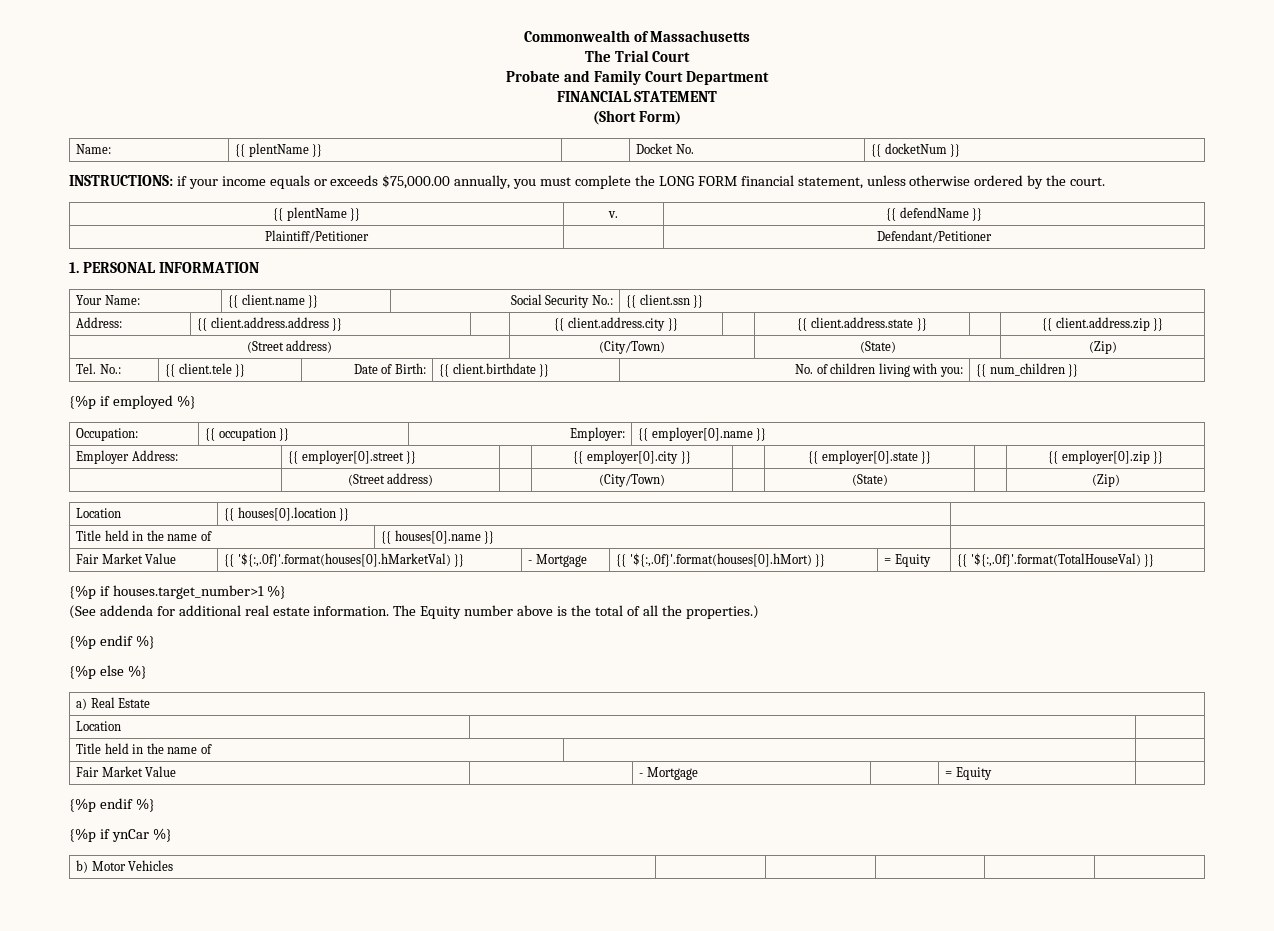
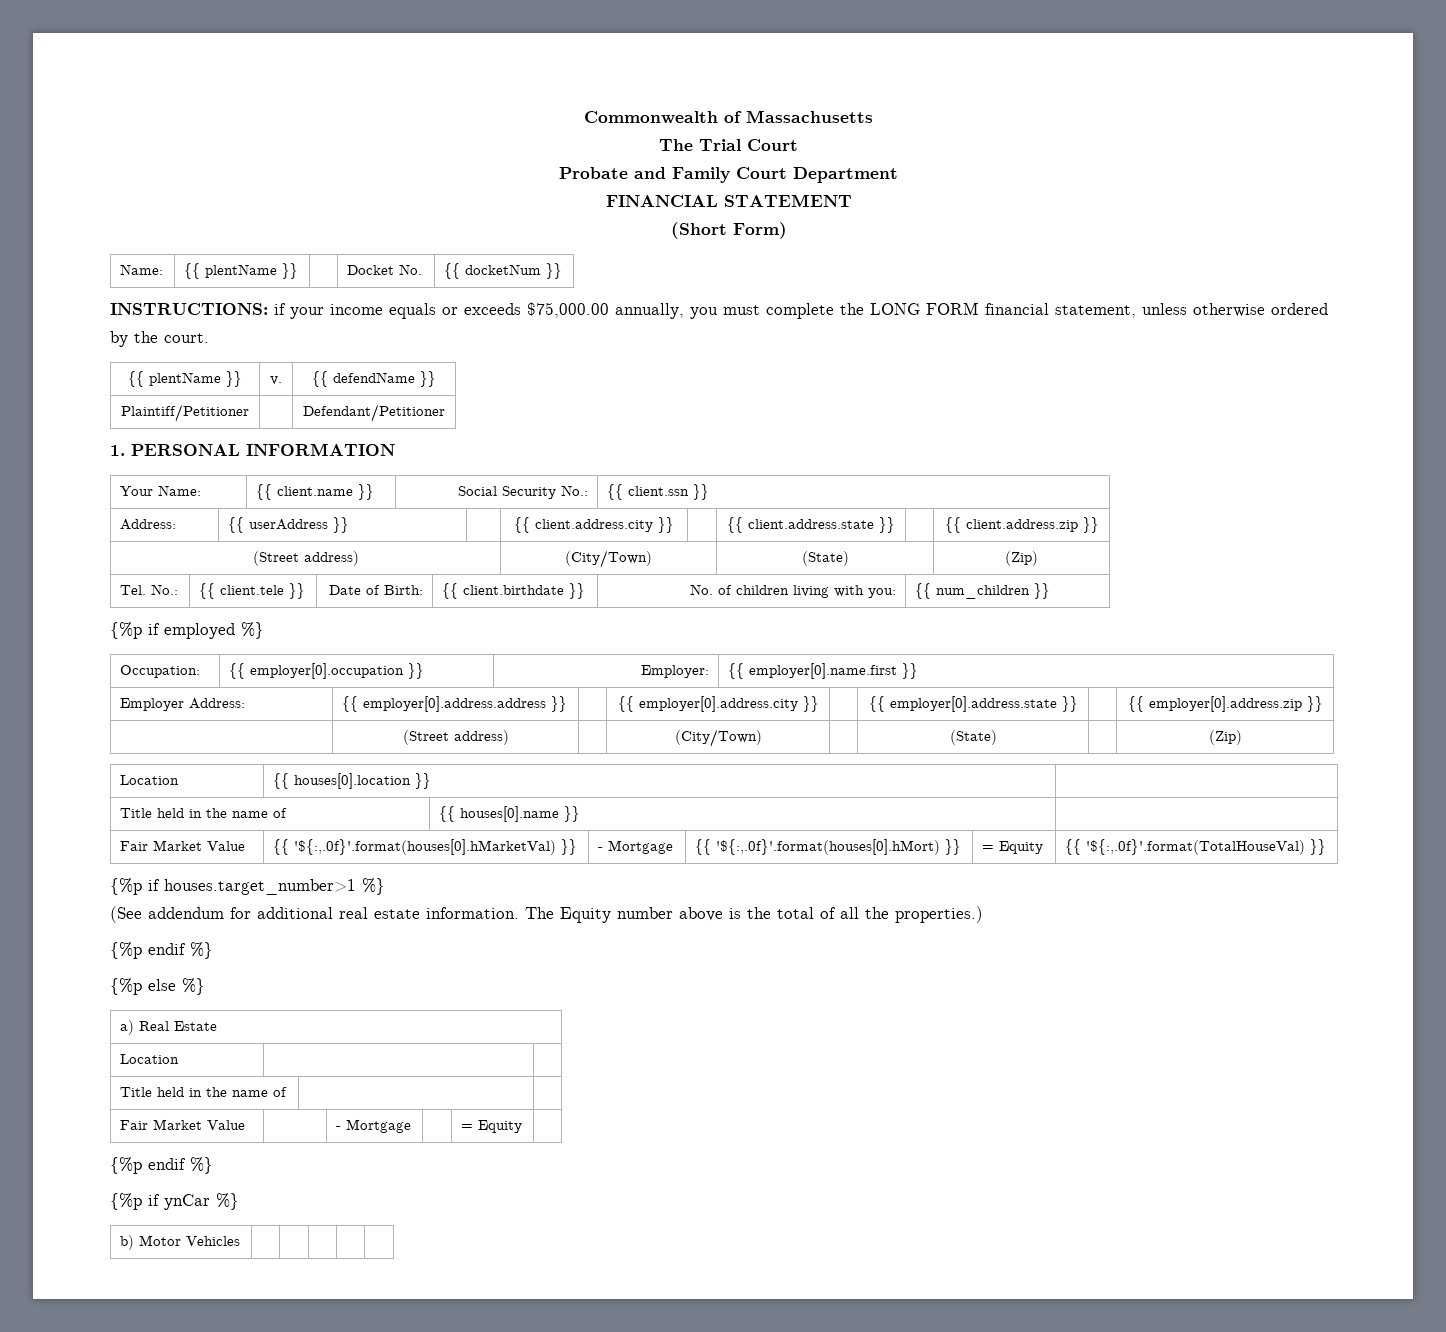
- Address: | {{ client.address.address }} | | {{ client.address.city }} | | {{ client.address.state }} | | {{ client.address.zip }}
+ Address: | {{ userAddress }} | | {{ client.address.city }} | | {{ client.address.state }} | | {{ client.address.zip }}
- Occupation: | {{ occupation }} | Employer: | {{ employer[0].name }}
+ Occupation: | {{ employer[0].occupation }} | Employer: | {{ employer[0].name.first }}
- Employer Address: | {{ employer[0].street }} | | {{ employer[0].city }} | | {{ employer[0].state }} | | {{ employer[0].zip }}
+ Employer Address: | {{ employer[0].address.address }} | | {{ employer[0].address.city }} | | {{ employer[0].address.state }} | | {{ employer[0].address.zip }}
- (See addenda for additional real estate information.
+ (See addendum for additional real estate information.

